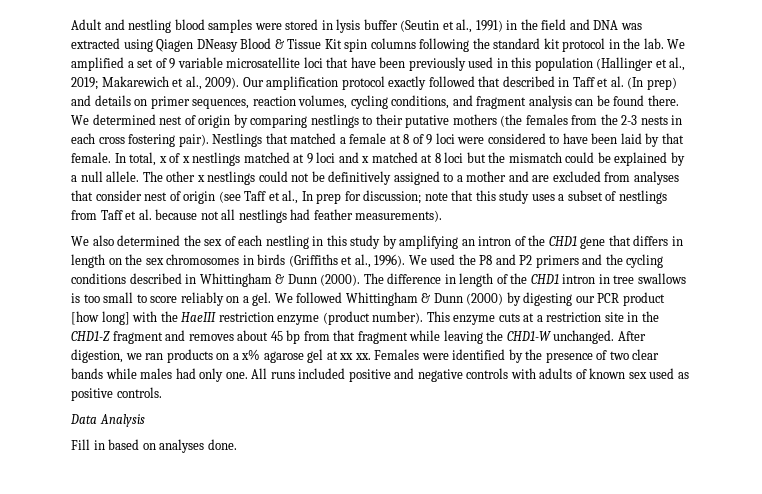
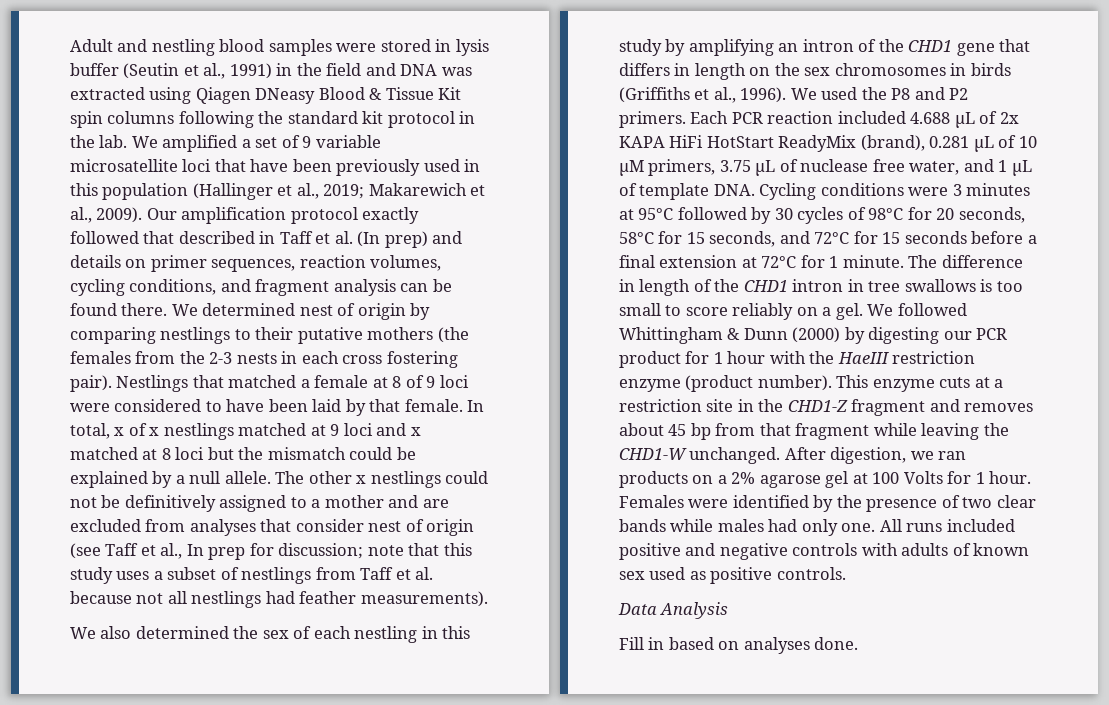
- We used the P8 and P2 primers and the cycling conditions described in Whittingham & Dunn (2000).
+ We used the P8 and P2 primers. Each PCR reaction included 4.688 μL of 2x KAPA HiFi HotStart ReadyMix (brand), 0.281 μL of 10 μM primers, 3.75 μL of nuclease free water, and 1 μL of template DNA. Cycling conditions were 3 minutes at 95°C followed by 30 cycles of 98°C for 20 seconds, 58°C for 15 seconds, and 72°C for 15 seconds before a final extension at 72°C for 1 minute.
- We followed Whittingham & Dunn (2000) by digesting our PCR product [how long] with the HaeIII restriction enzyme (product number).
+ We followed Whittingham & Dunn (2000) by digesting our PCR product for 1 hour with the HaeIII restriction enzyme (product number).
- After digestion, we ran products on a x% agarose gel at xx xx.
+ After digestion, we ran products on a 2% agarose gel at 100 Volts for 1 hour.

